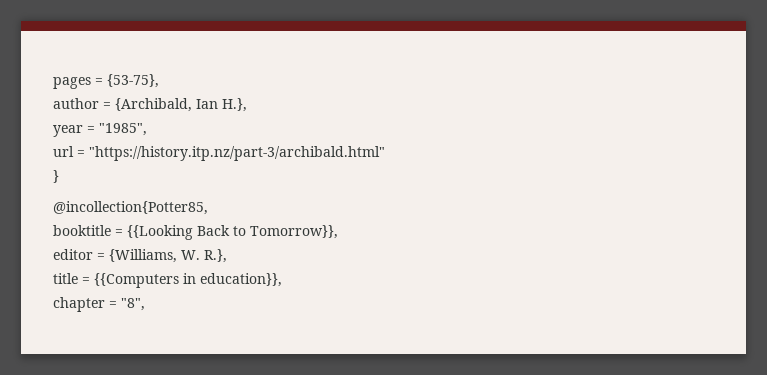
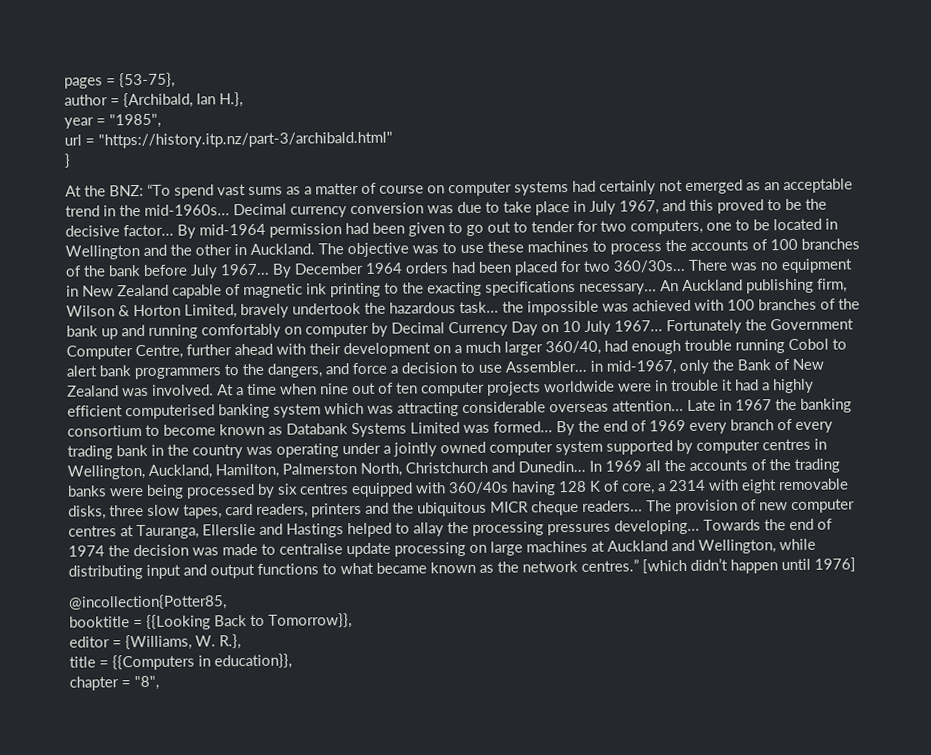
+ At the BNZ: “To spend vast sums as a matter of course on computer systems had certainly not emerged as an acceptable trend in the mid-1960s... Decimal currency conversion was due to take place in July 1967, and this proved to be the decisive factor... By mid-1964 permission had been given to go out to tender for two computers, one to be located in Wellington and the other in Auckland. The objective was to use these machines to process the accounts of 100 branches of the bank before July 1967... By December 1964 orders had been placed for two 360/30s... There was no equipment in New Zealand capable of magnetic ink printing to the exacting specifications necessary... An Auckland publishing firm, Wilson & Horton Limited, bravely undertook the hazardous task... the impossible was achieved with 100 branches of the bank up and running comfortably on computer by Decimal Currency Day on 10 July 1967... Fortunately the Government Computer Centre, further ahead with their development on a much larger 360/40, had enough trouble running Cobol to alert bank programmers to the dangers, and force a decision to use Assembler... in mid-1967, only the Bank of New Zealand was involved. At a time when nine out of ten computer projects worldwide were in trouble it had a highly efficient computerised banking system which was attracting considerable overseas attention... Late in 1967 the banking consortium to become known as Databank Systems Limited was formed... By the end of 1969 every branch of every trading bank in the country was operating under a jointly owned computer system supported by computer centres in Wellington, Auckland, Hamilton, Palmerston North, Christchurch and Dunedin... In 1969 all the accounts of the trading banks were being processed by six centres equipped with 360/40s having 128 K of core, a 2314 with eight removable disks, three slow tapes, card readers, printers and the ubiquitous MICR cheque readers... The provision of new computer centres at Tauranga, Ellerslie and Hastings helped to allay the processing pressures developing... Towards the end of 1974 the decision was made to centralise update processing on large machines at Auckland and Wellington, while distributing input and output functions to what became known as the network centres.” [which didn’t happen until 1976]

